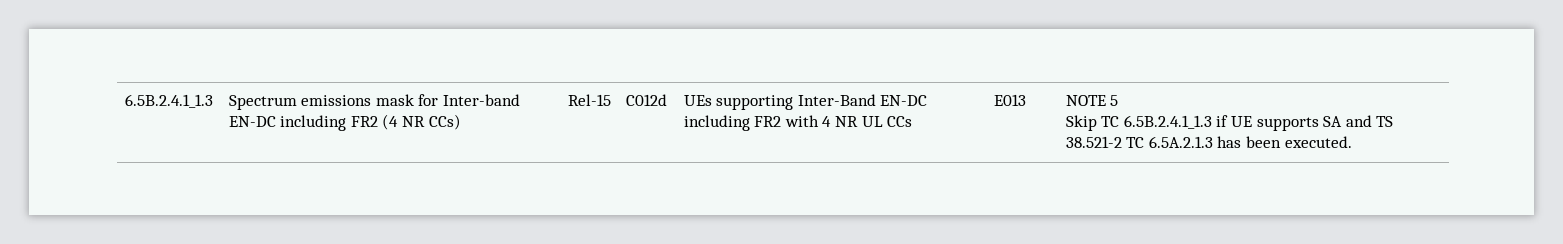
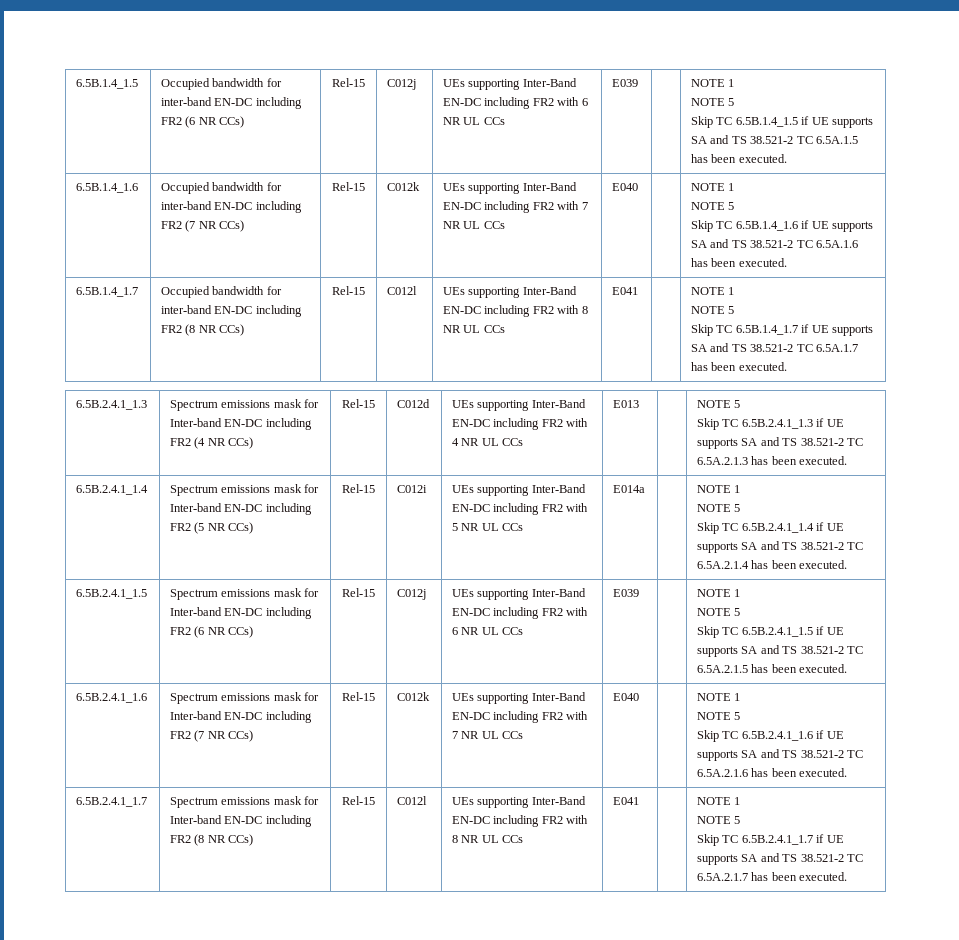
+ 6.5B.1.4_1.5 | Occupied bandwidth for inter-band EN-DC including FR2 (6 NR CCs) | Rel-15 | C012j | UEs supporting Inter-Band EN-DC including FR2 with 6 NR UL CCs | E039 | | NOTE 1
+ NOTE 5
+ Skip TC 6.5B.1.4_1.5 if UE supports SA and TS 38.521-2 TC 6.5A.1.5 has been executed.
+ 6.5B.1.4_1.6 | Occupied bandwidth for inter-band EN-DC including FR2 (7 NR CCs) | Rel-15 | C012k | UEs supporting Inter-Band EN-DC including FR2 with 7 NR UL CCs | E040 | | NOTE 1
+ NOTE 5
+ Skip TC 6.5B.1.4_1.6 if UE supports SA and TS 38.521-2 TC 6.5A.1.6 has been executed.
+ 6.5B.1.4_1.7 | Occupied bandwidth for inter-band EN-DC including FR2 (8 NR CCs) | Rel-15 | C012l | UEs supporting Inter-Band EN-DC including FR2 with 8 NR UL CCs | E041 | | NOTE 1
+ NOTE 5
+ Skip TC 6.5B.1.4_1.7 if UE supports SA and TS 38.521-2 TC 6.5A.1.7 has been executed.
+ 6.5B.2.4.1_1.4 | Spectrum emissions mask for Inter-band EN-DC including FR2 (5 NR CCs) | Rel-15 | C012i | UEs supporting Inter-Band EN-DC including FR2 with 5 NR UL CCs | E014a | | NOTE 1
+ NOTE 5
+ Skip TC 6.5B.2.4.1_1.4 if UE supports SA and TS 38.521-2 TC 6.5A.2.1.4 has been executed.
+ 6.5B.2.4.1_1.5 | Spectrum emissions mask for Inter-band EN-DC including FR2 (6 NR CCs) | Rel-15 | C012j | UEs supporting Inter-Band EN-DC including FR2 with 6 NR UL CCs | E039 | | NOTE 1
+ NOTE 5
+ Skip TC 6.5B.2.4.1_1.5 if UE supports SA and TS 38.521-2 TC 6.5A.2.1.5 has been executed.
+ 6.5B.2.4.1_1.6 | Spectrum emissions mask for Inter-band EN-DC including FR2 (7 NR CCs) | Rel-15 | C012k | UEs supporting Inter-Band EN-DC including FR2 with 7 NR UL CCs | E040 | | NOTE 1
+ NOTE 5
+ Skip TC 6.5B.2.4.1_1.6 if UE supports SA and TS 38.521-2 TC 6.5A.2.1.6 has been executed.
+ 6.5B.2.4.1_1.7 | Spectrum emissions mask for Inter-band EN-DC including FR2 (8 NR CCs) | Rel-15 | C012l | UEs supporting Inter-Band EN-DC including FR2 with 8 NR UL CCs | E041 | | NOTE 1
+ NOTE 5
+ Skip TC 6.5B.2.4.1_1.7 if UE supports SA and TS 38.521-2 TC 6.5A.2.1.7 has been executed.

